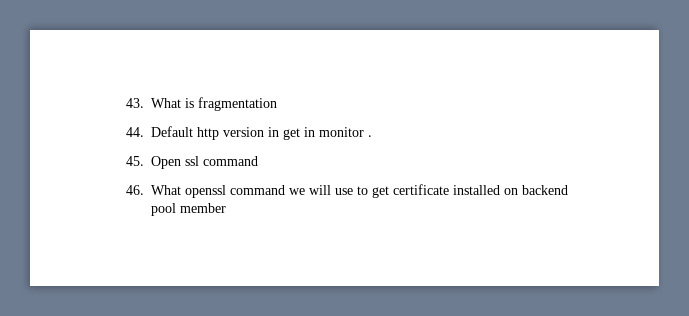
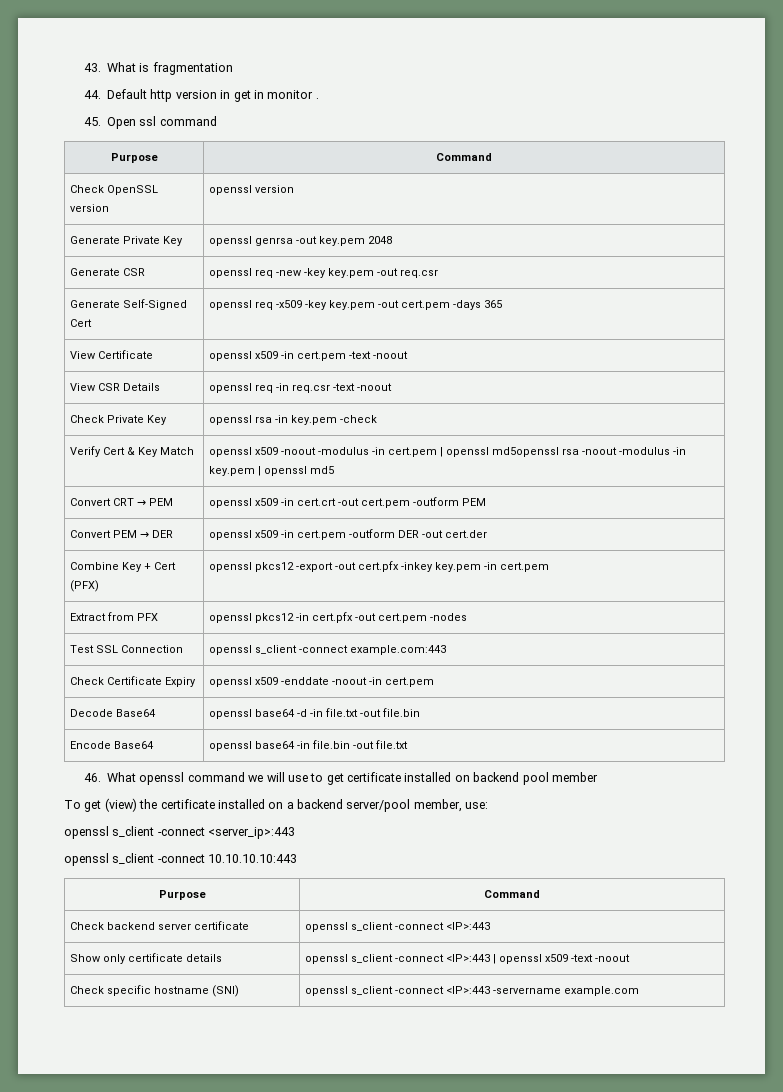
  45. Open ssl command
+ Purpose | Command
+ Check OpenSSL version | openssl version
+ Generate Private Key | openssl genrsa -out key.pem 2048
+ Generate CSR | openssl req -new -key key.pem -out req.csr
+ Generate Self-Signed Cert | openssl req -x509 -key key.pem -out cert.pem -days 365
+ View Certificate | openssl x509 -in cert.pem -text -noout
+ View CSR Details | openssl req -in req.csr -text -noout
+ Check Private Key | openssl rsa -in key.pem -check
+ Verify Cert & Key Match | openssl x509 -noout -modulus -in cert.pem | openssl md5openssl rsa -noout -modulus -in key.pem | openssl md5
+ Convert CRT → PEM | openssl x509 -in cert.crt -out cert.pem -outform PEM
+ Convert PEM → DER | openssl x509 -in cert.pem -outform DER -out cert.der
+ Combine Key + Cert (PFX) | openssl pkcs12 -export -out cert.pfx -inkey key.pem -in cert.pem
+ Extract from PFX | openssl pkcs12 -in cert.pfx -out cert.pem -nodes
+ Test SSL Connection | openssl s_client -connect example.com:443
+ Check Certificate Expiry | openssl x509 -enddate -noout -in cert.pem
+ Decode Base64 | openssl base64 -d -in file.txt -out file.bin
+ Encode Base64 | openssl base64 -in file.bin -out file.txt
+ To get (view) the certificate installed on a backend server/pool member, use:
+ openssl s_client -connect <server_ip>:443
+ openssl s_client -connect 10.10.10.10:443
+ Purpose | Command
+ Check backend server certificate | openssl s_client -connect <IP>:443
+ Show only certificate details | openssl s_client -connect <IP>:443 | openssl x509 -text -noout
+ Check specific hostname (SNI) | openssl s_client -connect <IP>:443 -servername example.com

